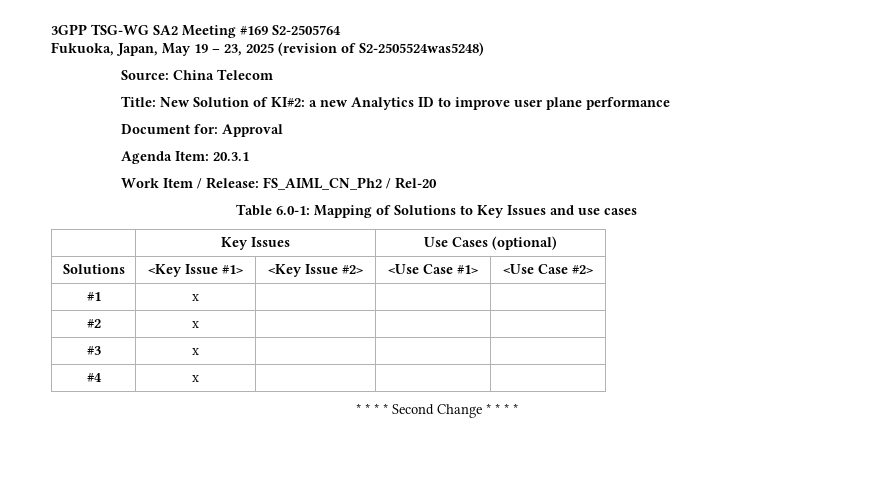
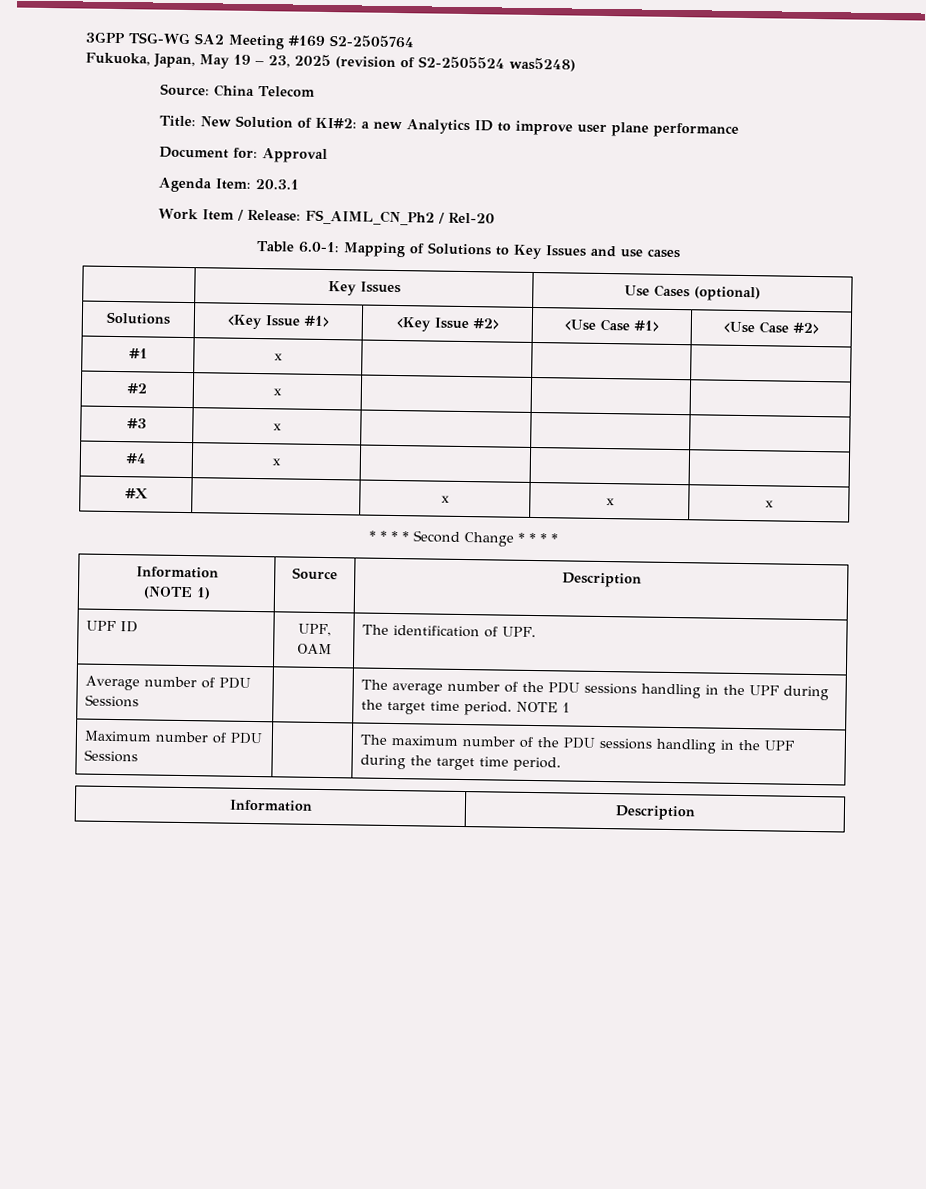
- Fukuoka, Japan, May 19 – 23, 2025 (revision of S2-2505524was5248)
+ Fukuoka, Japan, May 19 – 23, 2025 (revision of S2-2505524 was5248)
+ #X | | x | x | x
  * * * * Second Change * * * *
+ Information
+ (NOTE 1) | Source | Description
+ UPF ID | UPF, OAM | The identification of UPF.
+ Average number of PDU Sessions | | The average number of the PDU sessions handling in the UPF during the target time period. NOTE 1
+ Maximum number of PDU Sessions | | The maximum number of the PDU sessions handling in the UPF during the target time period.
+ Information | Description

